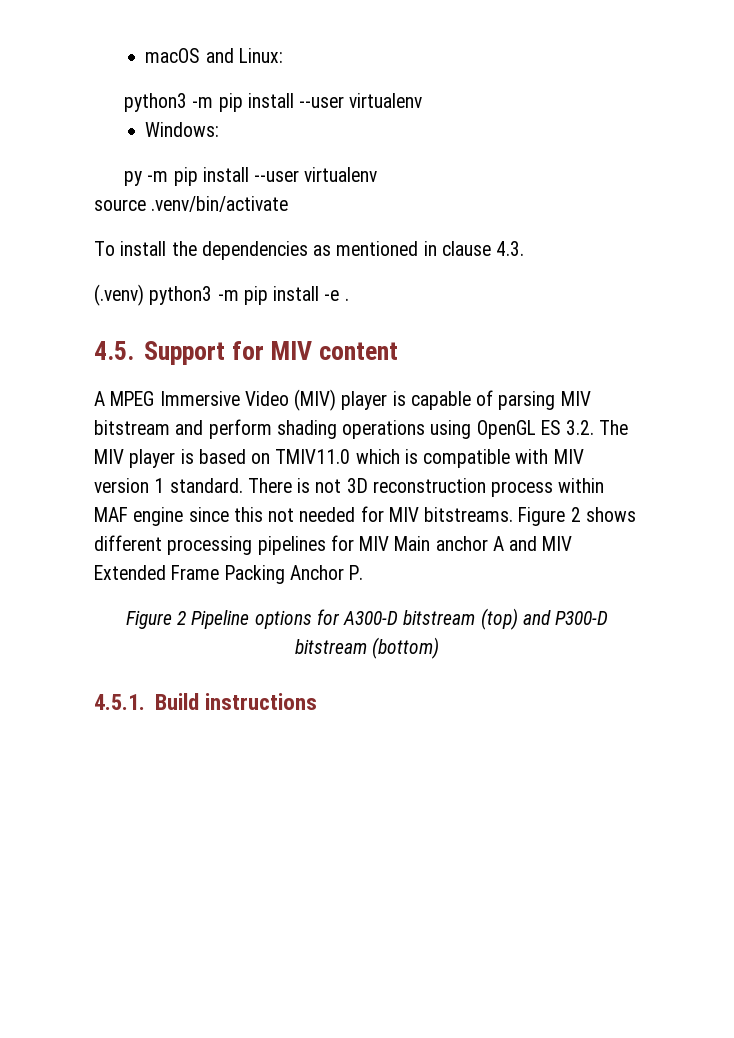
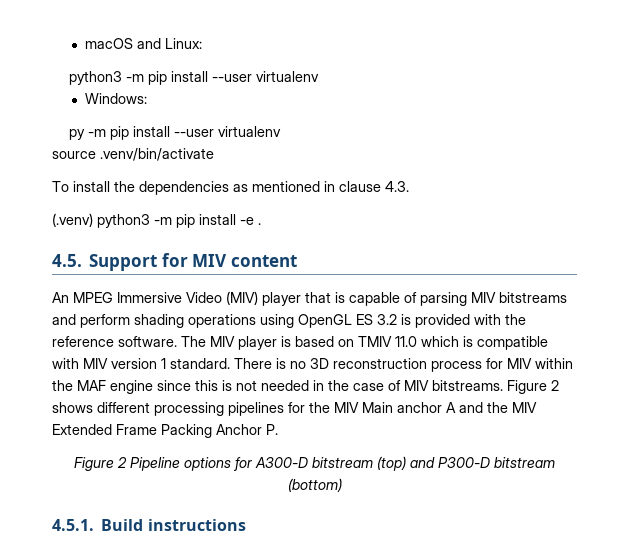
- A MPEG Immersive Video (MIV) player is capable of parsing MIV bitstream and perform shading operations using OpenGL ES 3.2. The MIV player is based on TMIV11.0 which is compatible with MIV version 1 standard.
+ An MPEG Immersive Video (MIV) player that is capable of parsing MIV bitstreams and perform shading operations using OpenGL ES 3.2 is provided with the reference software. The MIV player is based on TMIV 11.0 which is compatible with MIV version 1 standard.
- There is not 3D reconstruction process within MAF engine since this not needed for MIV bitstreams.
+ There is no 3D reconstruction process for MIV within the MAF engine since this is not needed in the case of MIV bitstreams.
- Figure 2 shows different processing pipelines for MIV Main anchor A and MIV Extended Frame Packing Anchor P.
+ Figure 2 shows different processing pipelines for the MIV Main anchor A and the MIV Extended Frame Packing Anchor P.

